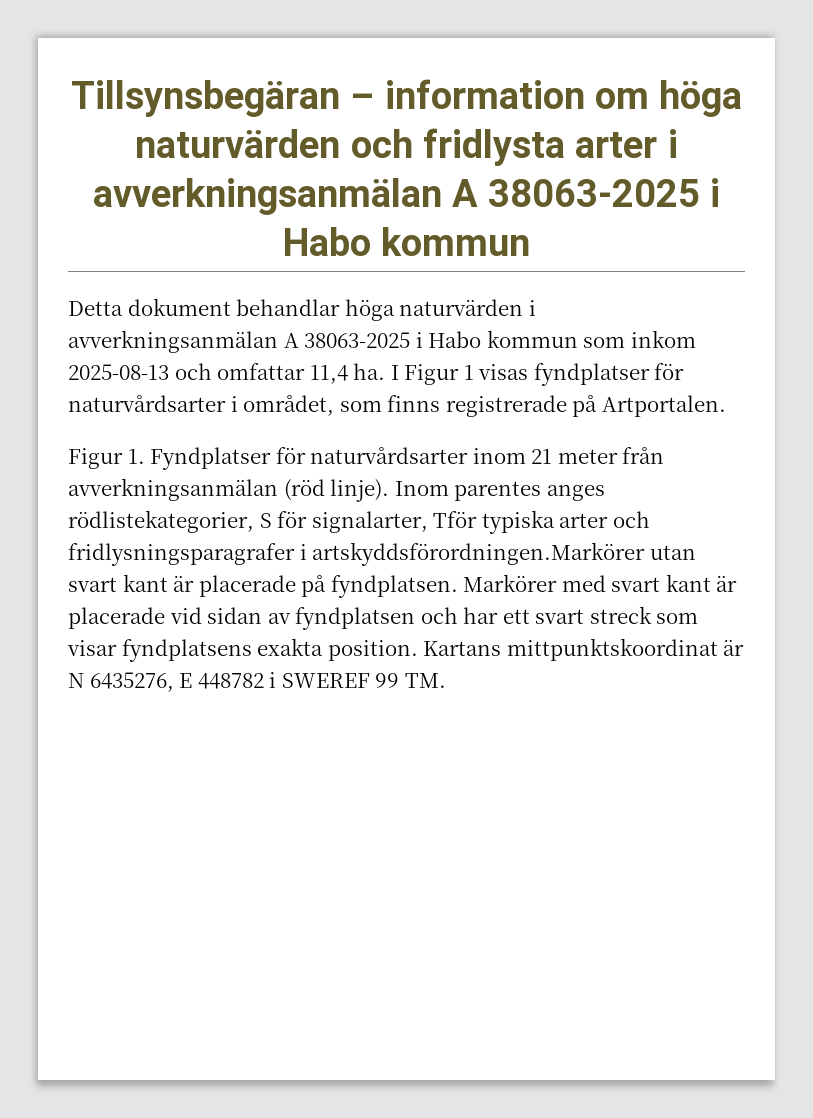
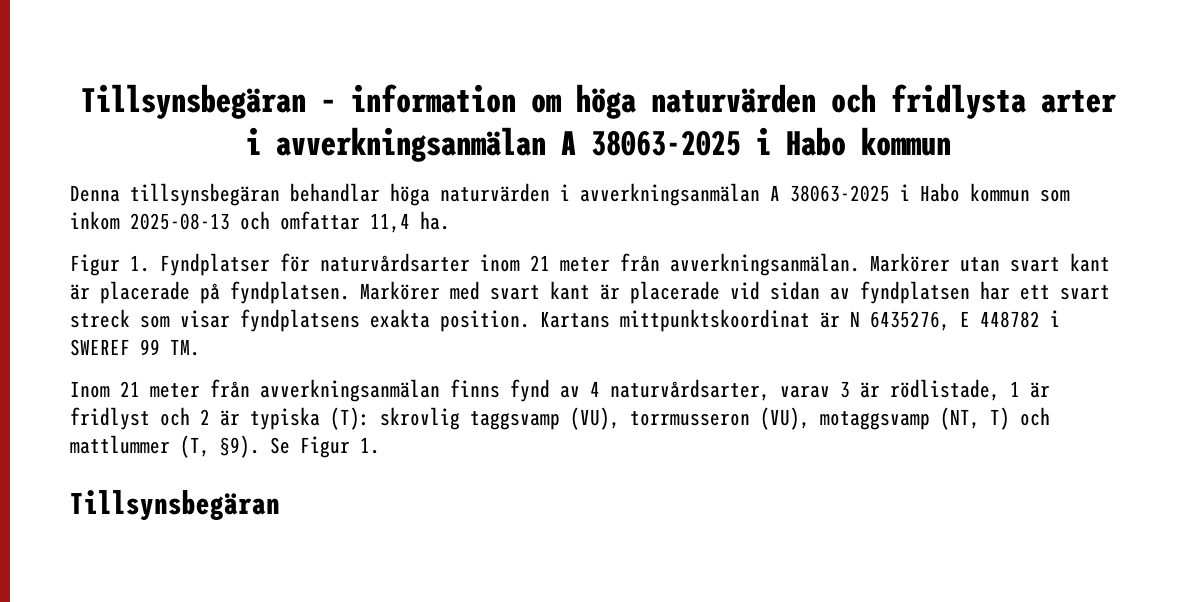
- Detta dokument behandlar höga naturvärden i avverkningsanmälan A 38063-2025 i Habo kommun som inkom 2025-08-13 och omfattar 11,4 ha. I Figur 1 visas fyndplatser för naturvårdsarter i området, som finns registrerade på Artportalen.
+ Denna tillsynsbegäran behandlar höga naturvärden i avverkningsanmälan A 38063-2025 i Habo kommun som inkom 2025-08-13 och omfattar 11,4 ha.
- Figur 1. Fyndplatser för naturvårdsarter inom 21 meter från avverkningsanmälan (röd linje). Inom parentes anges rödlistekategorier, S för signalarter, Tför typiska arter och fridlysningsparagrafer i artskyddsförordningen.Markörer utan svart kant är placerade på fyndplatsen.
+ Figur 1. Fyndplatser för naturvårdsarter inom 21 meter från avverkningsanmälan. Markörer utan svart kant är placerade på fyndplatsen.
- Markörer med svart kant är placerade vid sidan av fyndplatsen och har ett svart streck som visar fyndplatsens exakta position.
+ Markörer med svart kant är placerade vid sidan av fyndplatsen har ett svart streck som visar fyndplatsens exakta position.
+ Inom 21 meter från avverkningsanmälan finns fynd av 4 naturvårdsarter, varav 3 är rödlistade, 1 är fridlyst och 2 är typiska (T): skrovlig taggsvamp (VU), torrmusseron (VU), motaggsvamp (NT, T) och mattlummer (T, §9). Se Figur 1.
+ Tillsynsbegäran

